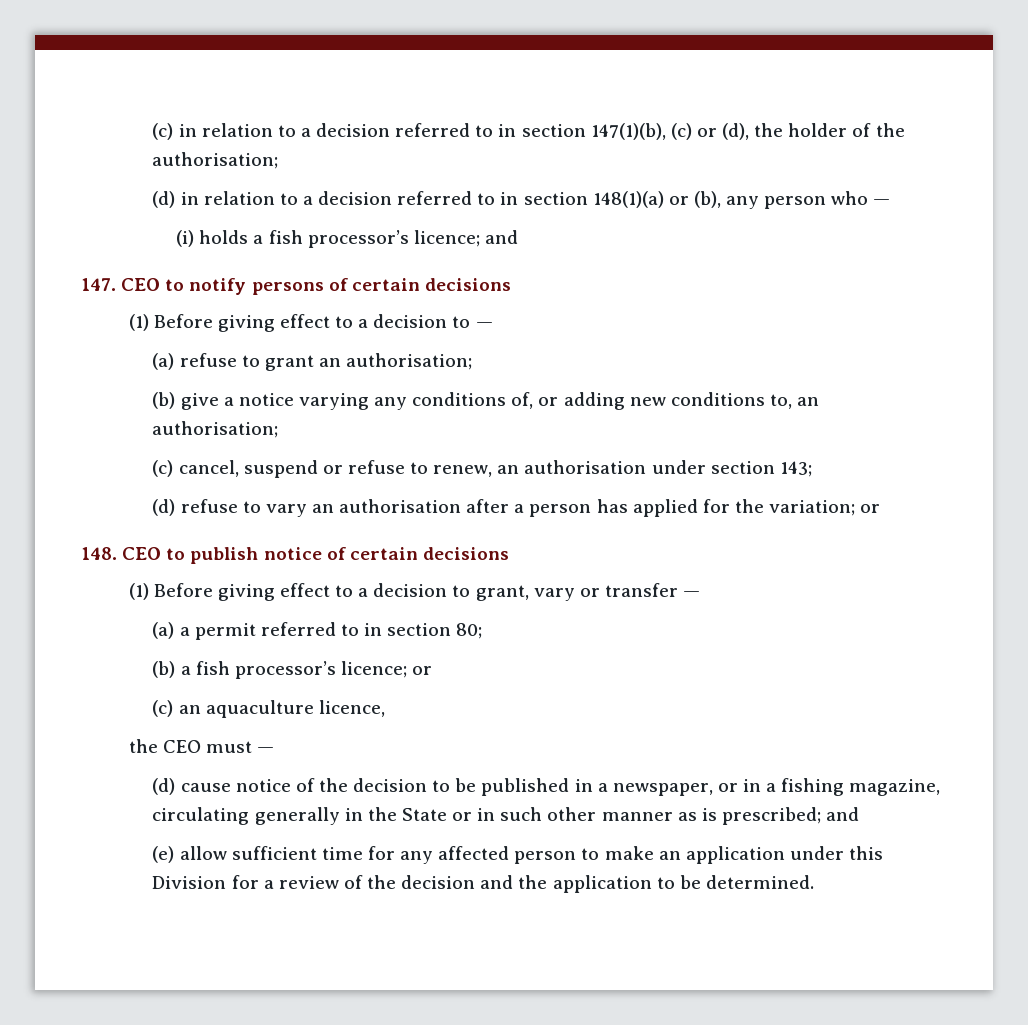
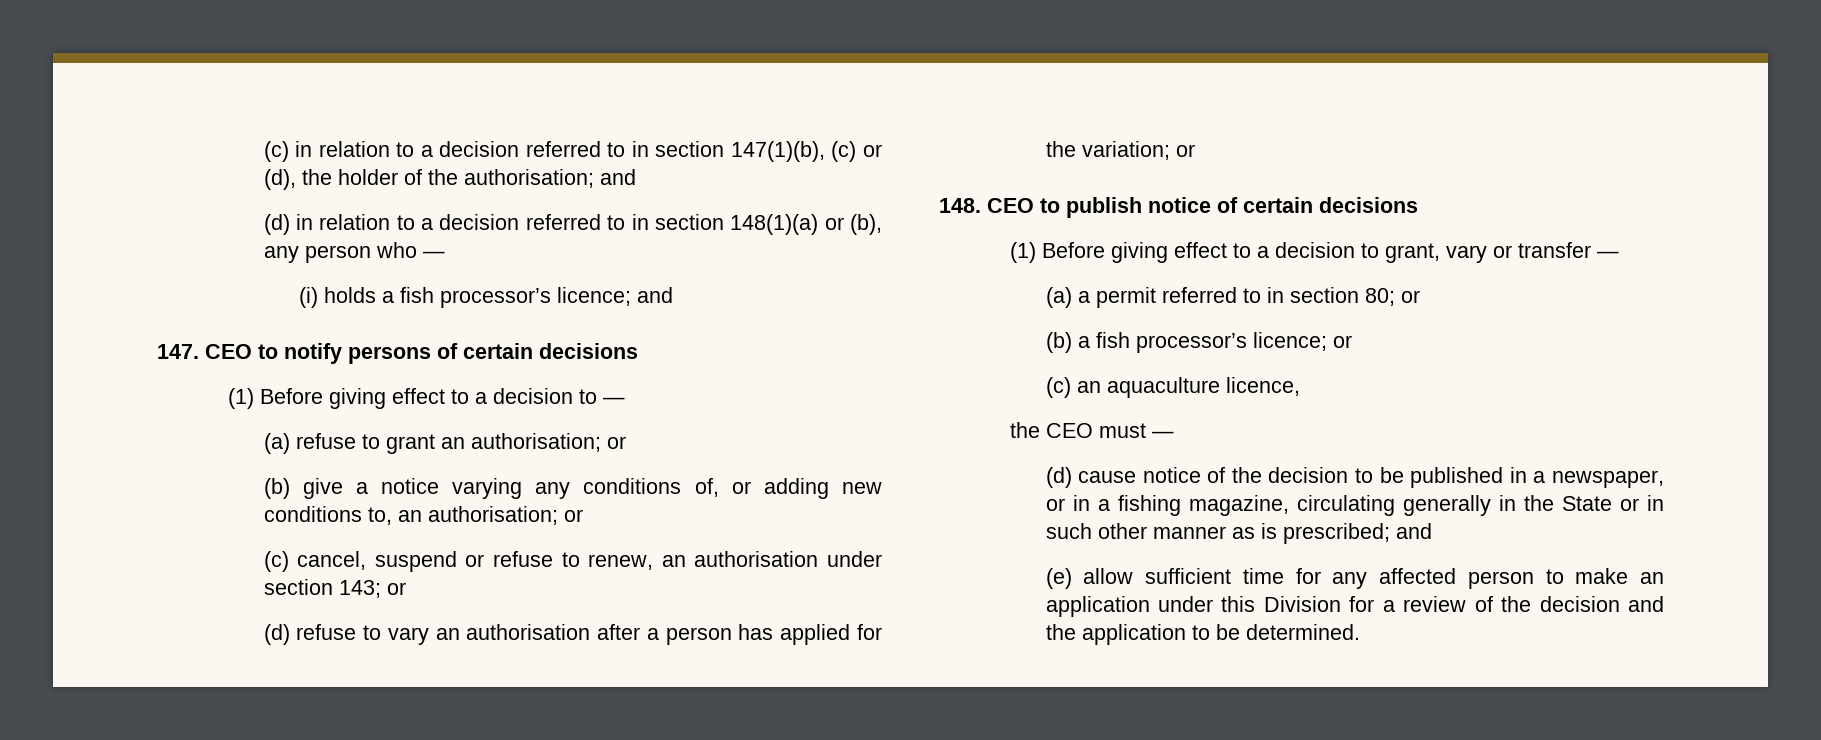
- (c) in relation to a decision referred to in section 147(1)(b), (c) or (d), the holder of the authorisation;
+ (c) in relation to a decision referred to in section 147(1)(b), (c) or (d), the holder of the authorisation; and
- (a) refuse to grant an authorisation;
+ (a) refuse to grant an authorisation; or
- (b) give a notice varying any conditions of, or adding new conditions to, an authorisation;
+ (b) give a notice varying any conditions of, or adding new conditions to, an authorisation; or
- (c) cancel, suspend or refuse to renew, an authorisation under section 143;
+ (c) cancel, suspend or refuse to renew, an authorisation under section 143; or
- (a) a permit referred to in section 80;
+ (a) a permit referred to in section 80; or

